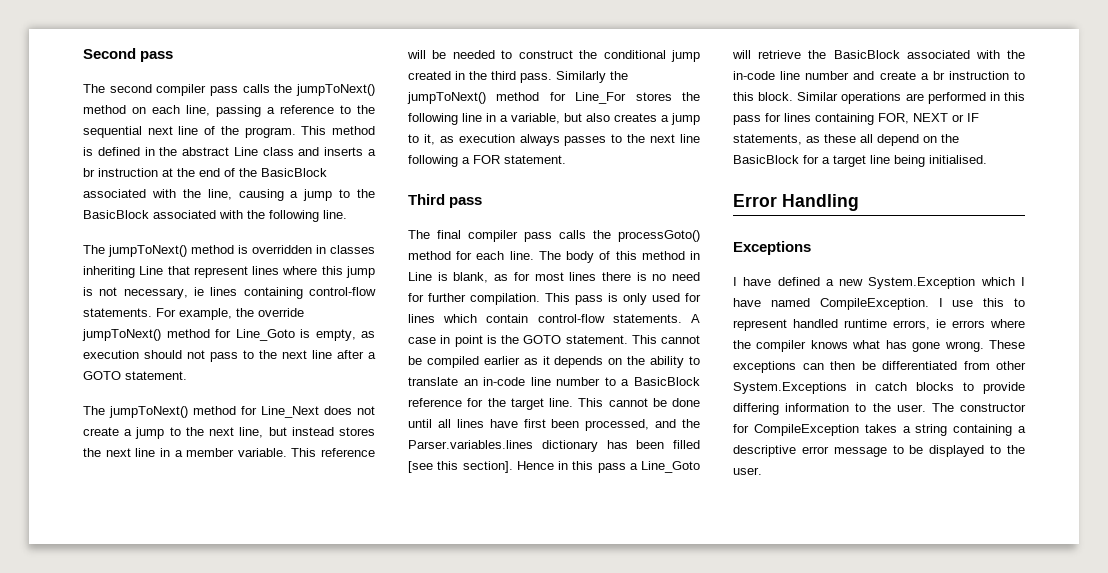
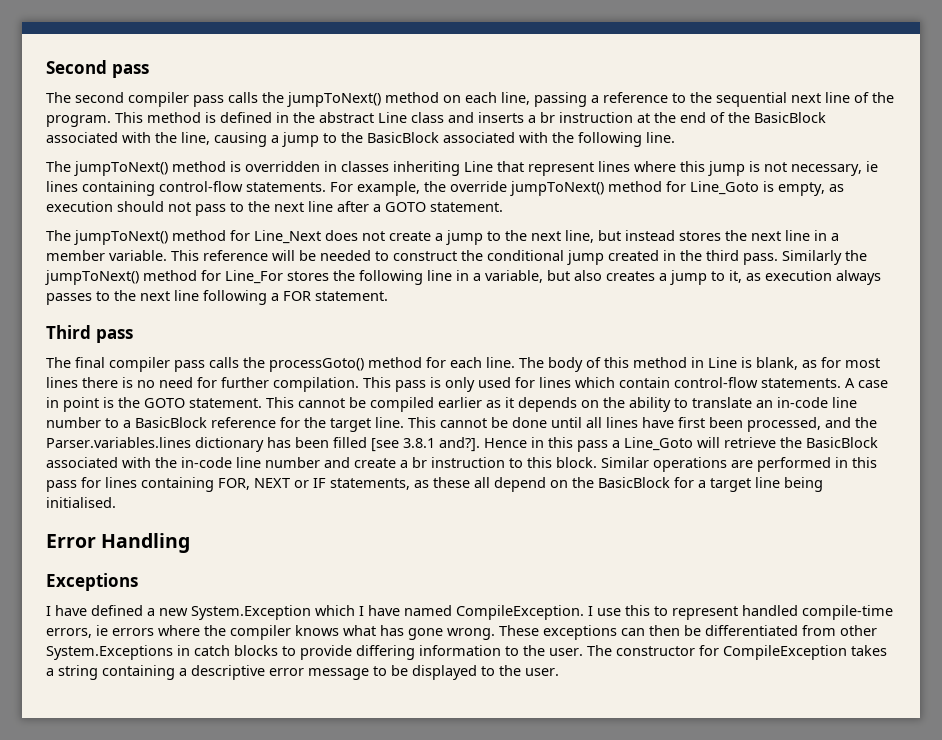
- This cannot be done until all lines have first been processed, and the Parser.variables.lines dictionary has been filled [see this section].
+ This cannot be done until all lines have first been processed, and the Parser.variables.lines dictionary has been filled [see 3.8.1 and?].
- I use this to represent handled runtime errors, ie errors where the compiler knows what has gone wrong.
+ I use this to represent handled compile-time errors, ie errors where the compiler knows what has gone wrong.

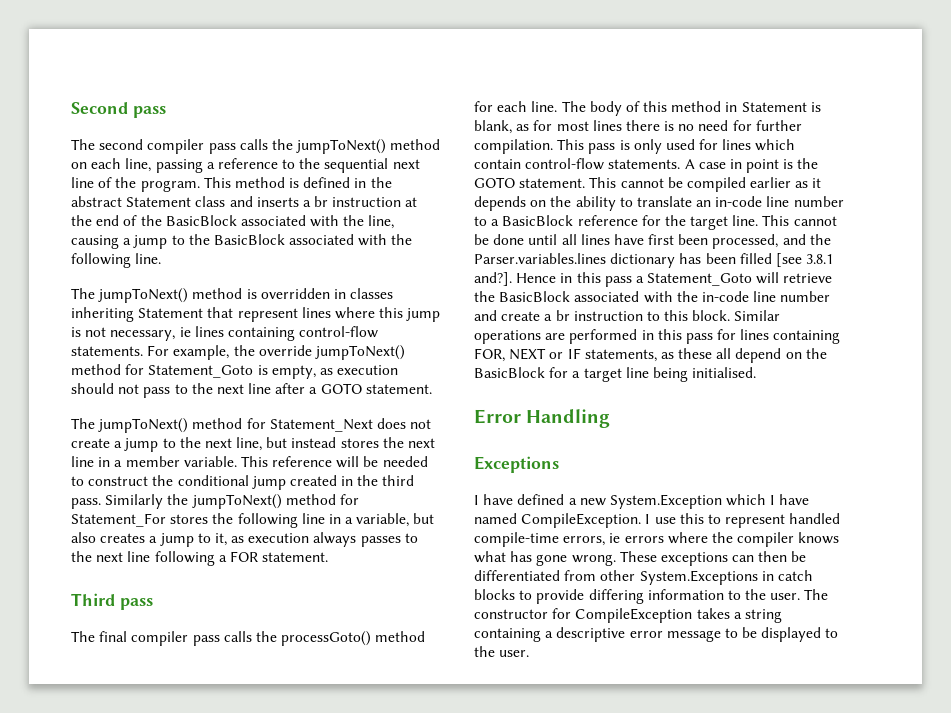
- This method is defined in the abstract Line class and inserts a br instruction at the end of the BasicBlock associated with the line, causing a jump to the BasicBlock associated with the following line.
+ This method is defined in the abstract Statement class and inserts a br instruction at the end of the BasicBlock associated with the line, causing a jump to the BasicBlock associated with the following line.
- The jumpToNext() method is overridden in classes inheriting Line that represent lines where this jump is not necessary, ie lines containing control-flow statements.
+ The jumpToNext() method is overridden in classes inheriting Statement that represent lines where this jump is not necessary, ie lines containing control-flow statements.
- For example, the override jumpToNext() method for Line_Goto is empty, as execution should not pass to the next line after a GOTO statement.
+ For example, the override jumpToNext() method for Statement_Goto is empty, as execution should not pass to the next line after a GOTO statement.
- The jumpToNext() method for Line_Next does not create a jump to the next line, but instead stores the next line in a member variable.
+ The jumpToNext() method for Statement_Next does not create a jump to the next line, but instead stores the next line in a member variable.
- Similarly the jumpToNext() method for Line_For stores the following line in a variable, but also creates a jump to it, as execution always passes to the next line following a FOR statement.
+ Similarly the jumpToNext() method for Statement_For stores the following line in a variable, but also creates a jump to it, as execution always passes to the next line following a FOR statement.
- The body of this method in Line is blank, as for most lines there is no need for further compilation.
+ The body of this method in Statement is blank, as for most lines there is no need for further compilation.
- Hence in this pass a Line_Goto will retrieve the BasicBlock associated with the in-code line number and create a br instruction to this block.
+ Hence in this pass a Statement_Goto will retrieve the BasicBlock associated with the in-code line number and create a br instruction to this block.

